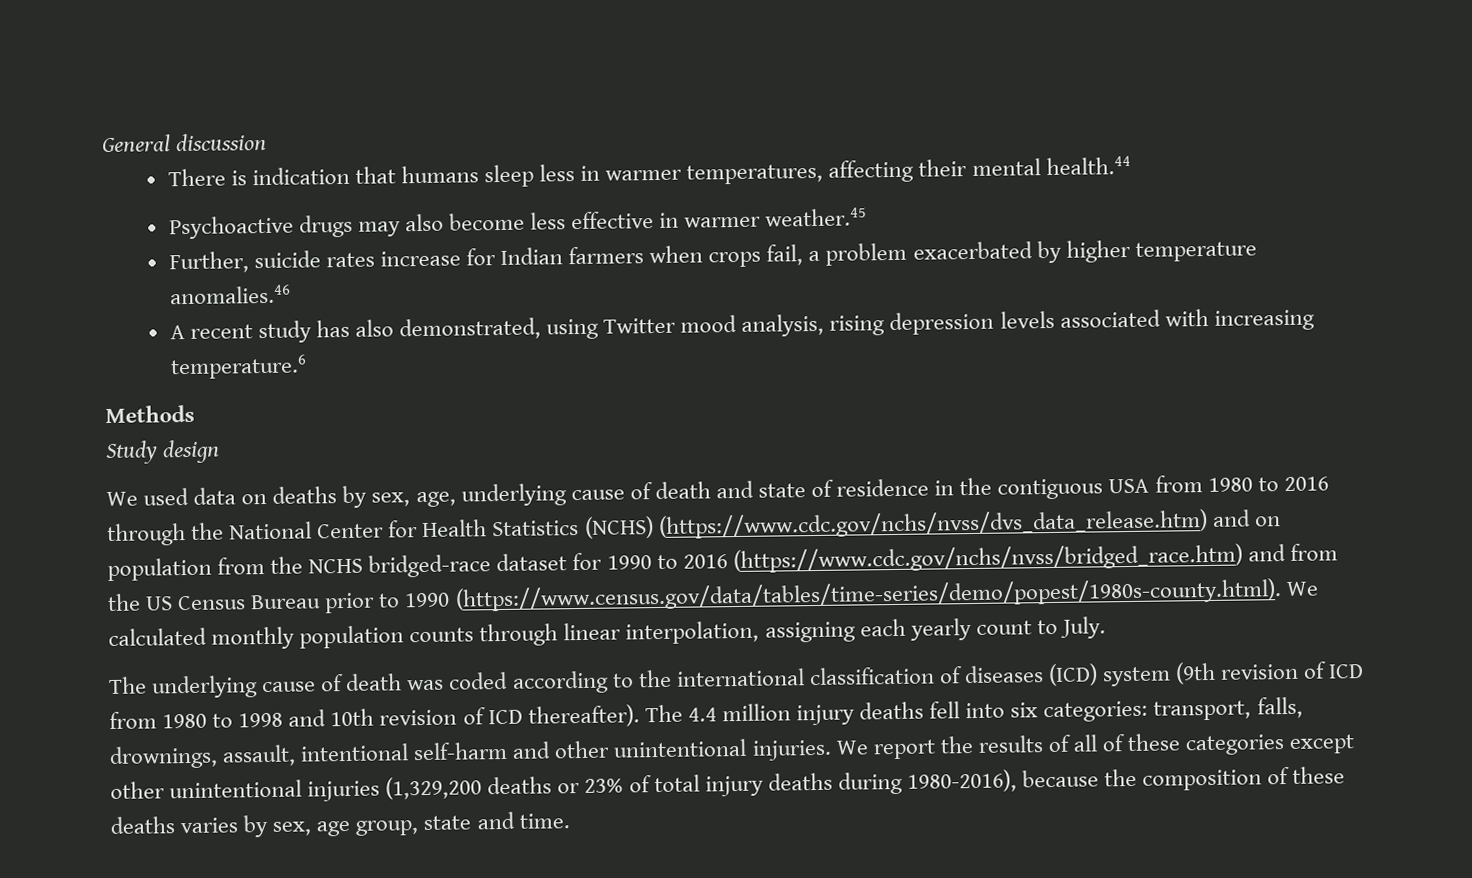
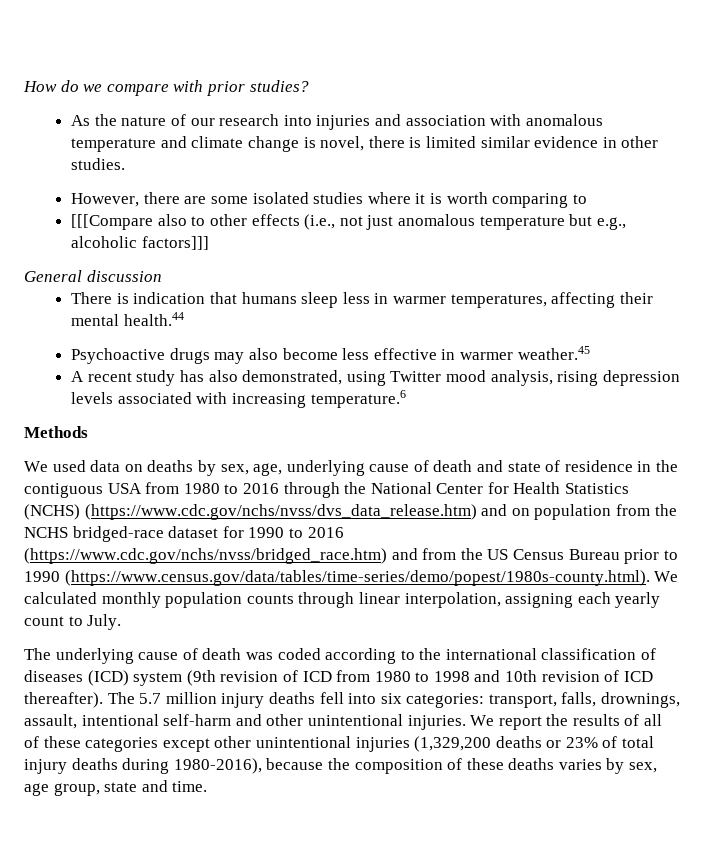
+ How do we compare with prior studies?
+ As the nature of our research into injuries and association with anomalous temperature and climate change is novel, there is limited similar evidence in other studies.
+ However, there are some isolated studies where it is worth comparing to
+ [[[Compare also to other effects (i.e., not just anomalous temperature but e.g., alcoholic factors]]]
- Further, suicide rates increase for Indian farmers when crops fail, a problem exacerbated by higher temperature anomalies.46
- Study design
- The 4.4 million injury deaths fell into six categories: transport, falls, drownings, assault, intentional self-harm and other unintentional injuries.
+ The 5.7 million injury deaths fell into six categories: transport, falls, drownings, assault, intentional self-harm and other unintentional injuries.

